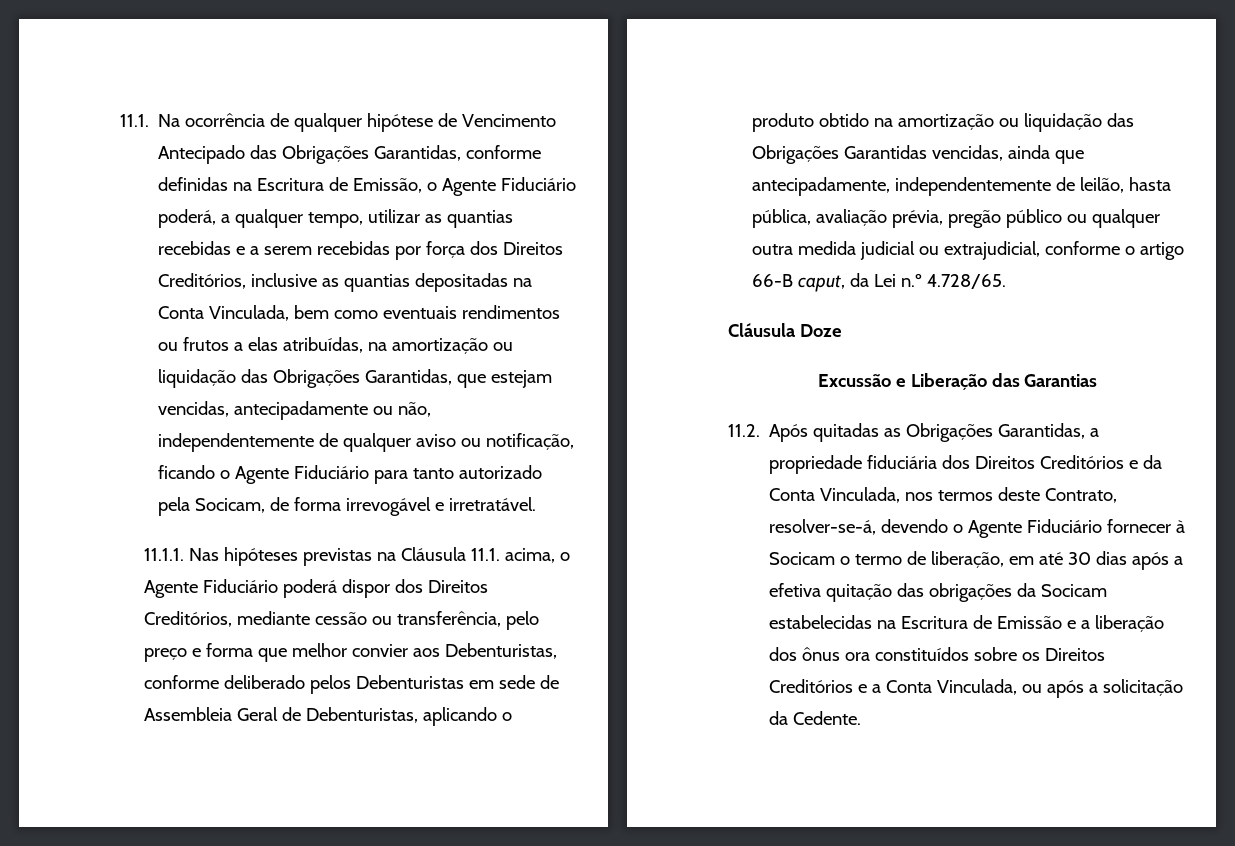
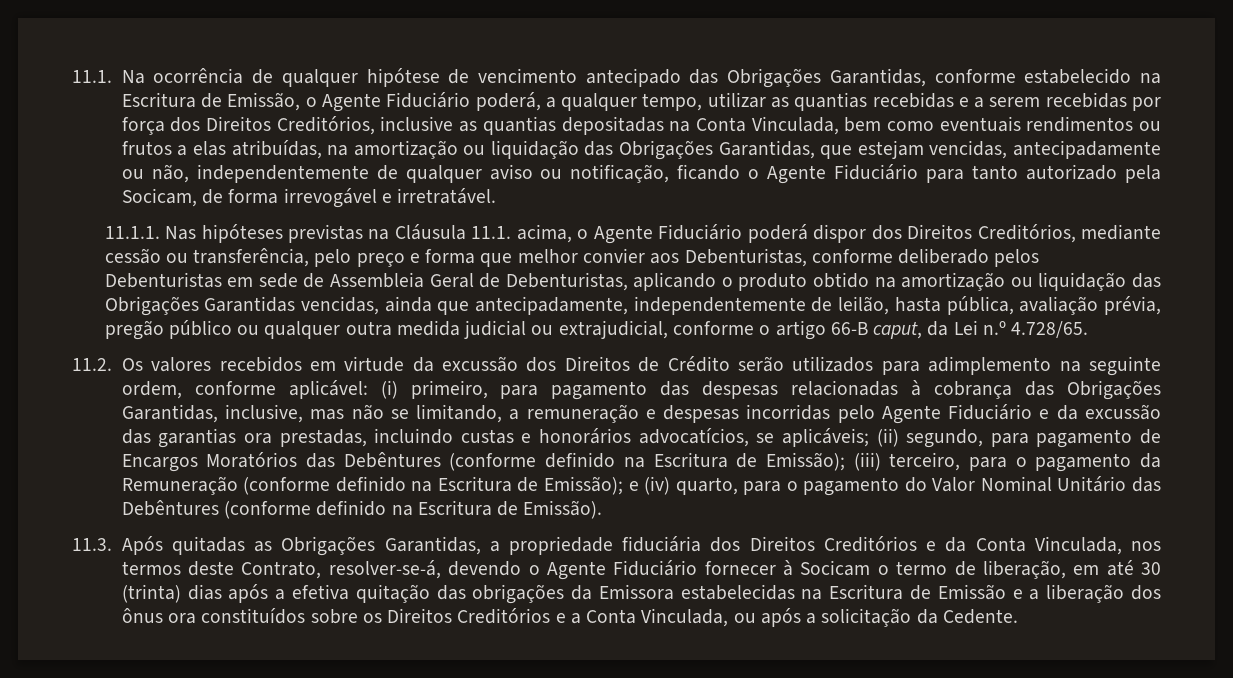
- 11.1. Na ocorrência de qualquer hipótese de Vencimento Antecipado das Obrigações Garantidas, conforme definidas na Escritura de Emissão, o Agente Fiduciário poderá, a qualquer tempo, utilizar as quantias recebidas e a serem recebidas por força dos Direitos Creditórios, inclusive as quantias depositadas na Conta Vinculada, bem como eventuais rendimentos ou frutos a elas atribuídas, na amortização ou liquidação das Obrigações Garantidas, que estejam vencidas, antecipadamente ou não, independentemente de qualquer aviso ou notificação, ficando o Agente Fiduciário para tanto autorizado pela Socicam, de forma irrevogável e irretratável.
+ 11.1. Na ocorrência de qualquer hipótese de vencimento antecipado das Obrigações Garantidas, conforme estabelecido na Escritura de Emissão, o Agente Fiduciário poderá, a qualquer tempo, utilizar as quantias recebidas e a serem recebidas por força dos Direitos Creditórios, inclusive as quantias depositadas na Conta Vinculada, bem como eventuais rendimentos ou frutos a elas atribuídas, na amortização ou liquidação das Obrigações Garantidas, que estejam vencidas, antecipadamente ou não, independentemente de qualquer aviso ou notificação, ficando o Agente Fiduciário para tanto autorizado pela Socicam, de forma irrevogável e irretratável.
- Cláusula Doze
- Excussão e Liberação das Garantias
- 11.2. Após quitadas as Obrigações Garantidas, a propriedade fiduciária dos Direitos Creditórios e da Conta Vinculada, nos termos deste Contrato, resolver-se-á, devendo o Agente Fiduciário fornecer à Socicam o termo de liberação, em até 30 dias após a efetiva quitação das obrigações da Socicam estabelecidas na Escritura de Emissão e a liberação dos ônus ora constituídos sobre os Direitos Creditórios e a Conta Vinculada, ou após a solicitação da Cedente.
+ 11.2. Os valores recebidos em virtude da excussão dos Direitos de Crédito serão utilizados para adimplemento na seguinte ordem, conforme aplicável: (i) primeiro, para pagamento das despesas relacionadas à cobrança das Obrigações Garantidas, inclusive, mas não se limitando, a remuneração e despesas incorridas pelo Agente Fiduciário e da excussão das garantias ora prestadas, incluindo custas e honorários advocatícios, se aplicáveis; (ii) segundo, para pagamento de Encargos Moratórios das Debêntures (conforme definido na Escritura de Emissão); (iii) terceiro, para o pagamento da Remuneração (conforme definido na Escritura de Emissão); e (iv) quarto, para o pagamento do Valor Nominal Unitário das Debêntures (conforme definido na Escritura de Emissão).
+ 11.3. Após quitadas as Obrigações Garantidas, a propriedade fiduciária dos Direitos Creditórios e da Conta Vinculada, nos termos deste Contrato, resolver-se-á, devendo o Agente Fiduciário fornecer à Socicam o termo de liberação, em até 30 (trinta) dias após a efetiva quitação das obrigações da Emissora estabelecidas na Escritura de Emissão e a liberação dos ônus ora constituídos sobre os Direitos Creditórios e a Conta Vinculada, ou após a solicitação da Cedente.

